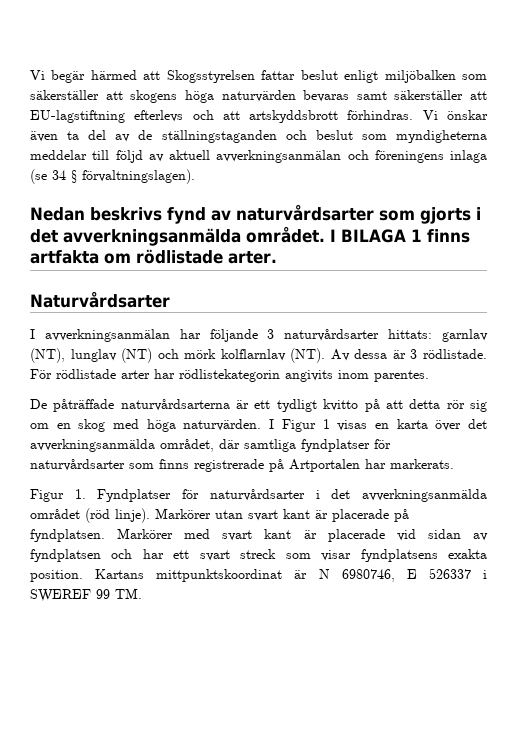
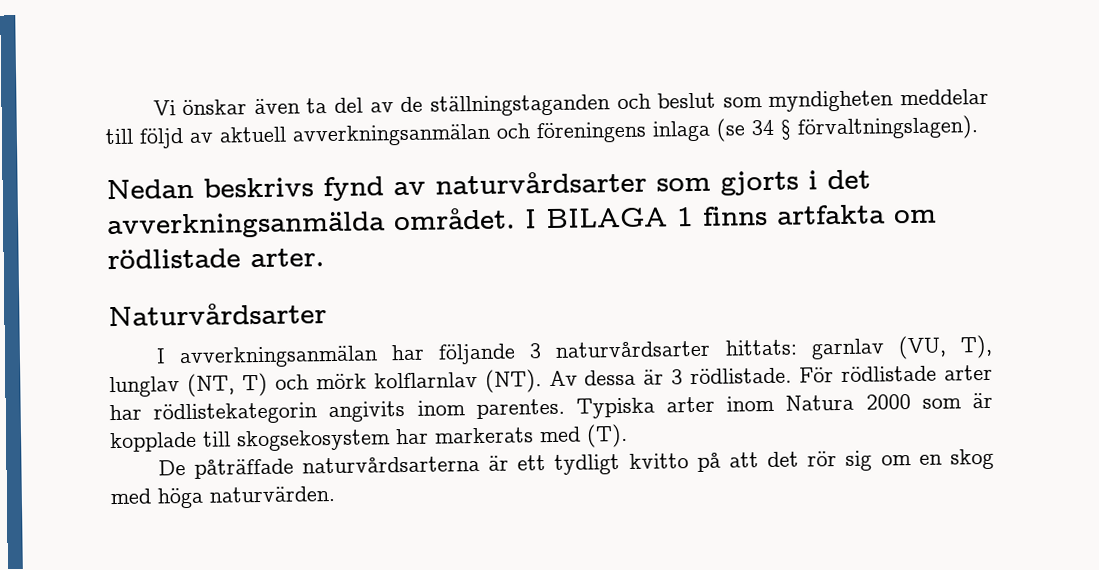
- Vi begär härmed att Skogsstyrelsen fattar beslut enligt miljöbalken som säkerställer att skogens höga naturvärden bevaras samt säkerställer att EU-lagstiftning efterlevs och att artskyddsbrott förhindras. Vi önskar även ta del av de ställningstaganden och beslut som myndigheterna meddelar till följd av aktuell avverkningsanmälan och föreningens inlaga (se 34 § förvaltningslagen).
+ Vi önskar även ta del av de ställningstaganden och beslut som myndigheten meddelar till följd av aktuell avverkningsanmälan och föreningens inlaga (se 34 § förvaltningslagen).
- I avverkningsanmälan har följande 3 naturvårdsarter hittats: garnlav (NT), lunglav (NT) och mörk kolflarnlav (NT). Av dessa är 3 rödlistade.
+ I avverkningsanmälan har följande 3 naturvårdsarter hittats: garnlav (VU, T), lunglav (NT, T) och mörk kolflarnlav (NT). Av dessa är 3 rödlistade.
+ Typiska arter inom Natura 2000 som är kopplade till skogsekosystem har markerats med (T).
- De påträffade naturvårdsarterna är ett tydligt kvitto på att detta rör sig om en skog med höga naturvärden. I Figur 1 visas en karta över det avverkningsanmälda området, där samtliga fyndplatser för naturvårdsarter som finns registrerade på Artportalen har markerats.
- Figur 1. Fyndplatser för naturvårdsarter i det avverkningsanmälda området (röd linje). Markörer utan svart kant är placerade på fyndplatsen. Markörer med svart kant är placerade vid sidan av fyndplatsen och har ett svart streck som visar fyndplatsens exakta position. Kartans mittpunktskoordinat är N 6980746, E 526337 i SWEREF 99 TM.
+ De påträffade naturvårdsarterna är ett tydligt kvitto på att det rör sig om en skog med höga naturvärden.

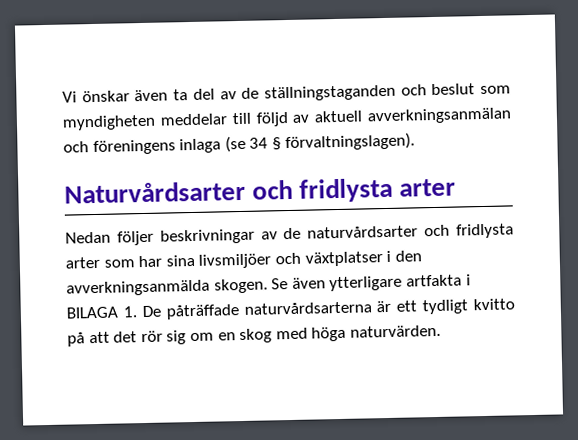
- Nedan beskrivs fynd av naturvårdsarter som gjorts i det avverkningsanmälda området. I BILAGA 1 finns artfakta om rödlistade arter.
- Naturvårdsarter
- I avverkningsanmälan har följande 3 naturvårdsarter hittats: garnlav (VU, T), lunglav (NT, T) och mörk kolflarnlav (NT). Av dessa är 3 rödlistade. För rödlistade arter har rödlistekategorin angivits inom parentes. Typiska arter inom Natura 2000 som är kopplade till skogsekosystem har markerats med (T).
- De påträffade naturvårdsarterna är ett tydligt kvitto på att det rör sig om en skog med höga naturvärden.
+ Naturvårdsarter och fridlysta arter
+ Nedan följer beskrivningar av de naturvårdsarter och fridlysta arter som har sina livsmiljöer och växtplatser i den avverkningsanmälda skogen. Se även ytterligare artfakta i BILAGA 1. De påträffade naturvårdsarterna är ett tydligt kvitto på att det rör sig om en skog med höga naturvärden.

